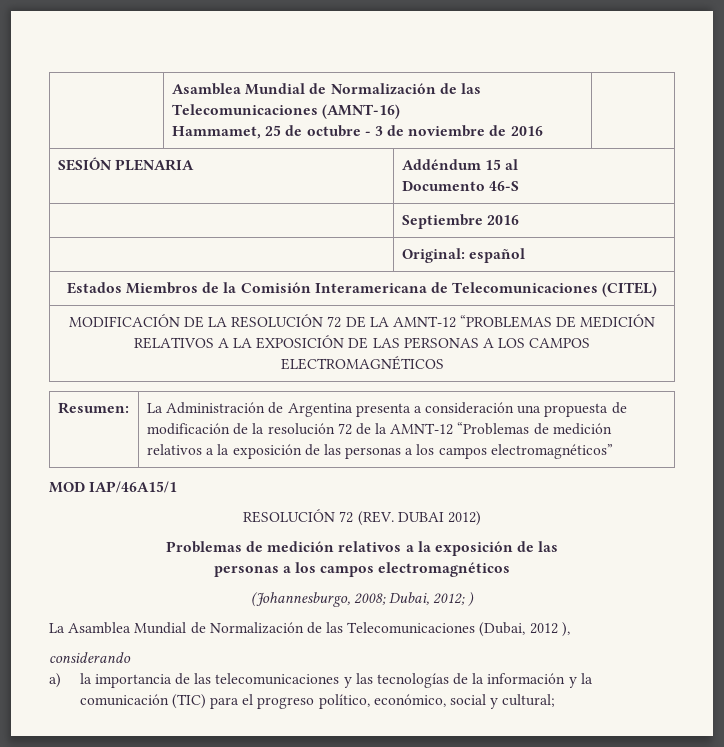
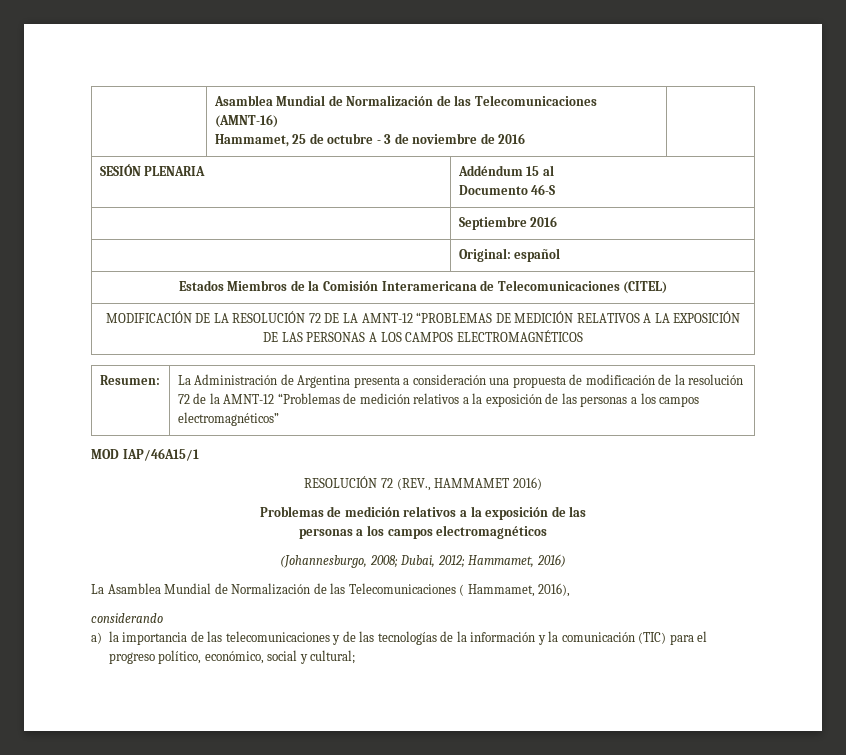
- RESOLUCIÓN 72 (REV. DUBAI 2012)
+ RESOLUCIÓN 72 (REV., HAMMAMET 2016)
- (Johannesburgo, 2008; Dubai, 2012; )
+ (Johannesburgo, 2008; Dubai, 2012; Hammamet, 2016)
- La Asamblea Mundial de Normalización de las Telecomunicaciones (Dubai, 2012 ),
+ La Asamblea Mundial de Normalización de las Telecomunicaciones ( Hammamet, 2016),
- a) la importancia de las telecomunicaciones y las tecnologías de la información y la comunicación (TIC) para el progreso político, económico, social y cultural;
+ a) la importancia de las telecomunicaciones y de las tecnologías de la información y la comunicación (TIC) para el progreso político, económico, social y cultural;

